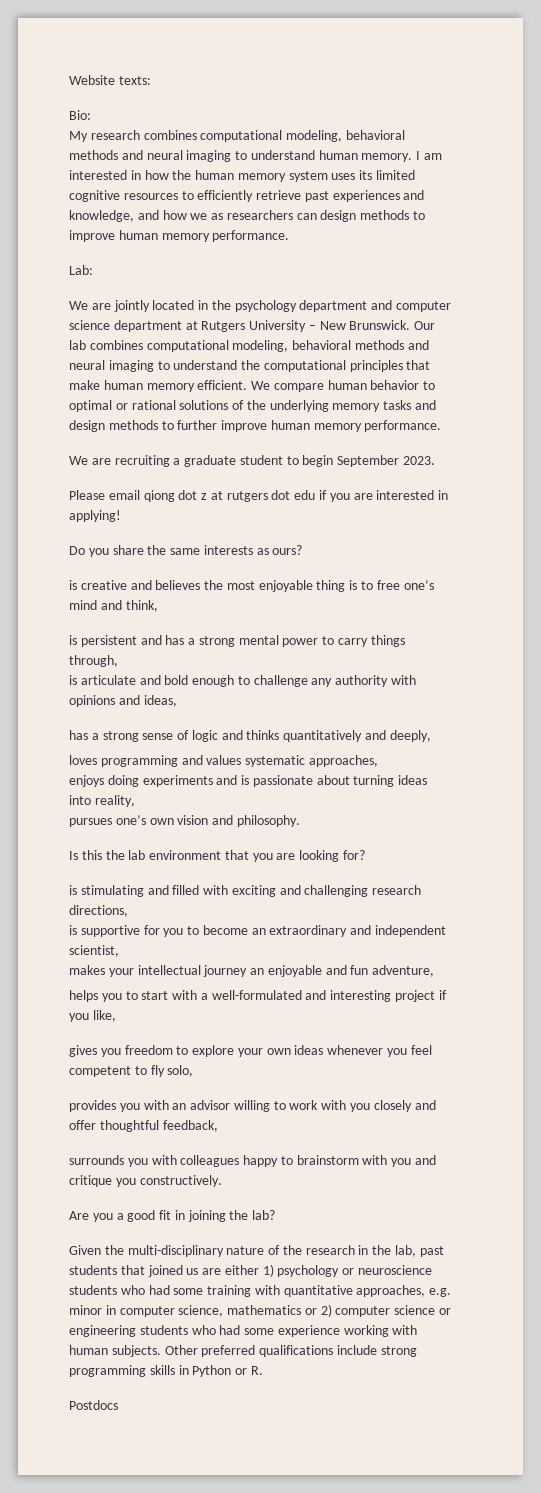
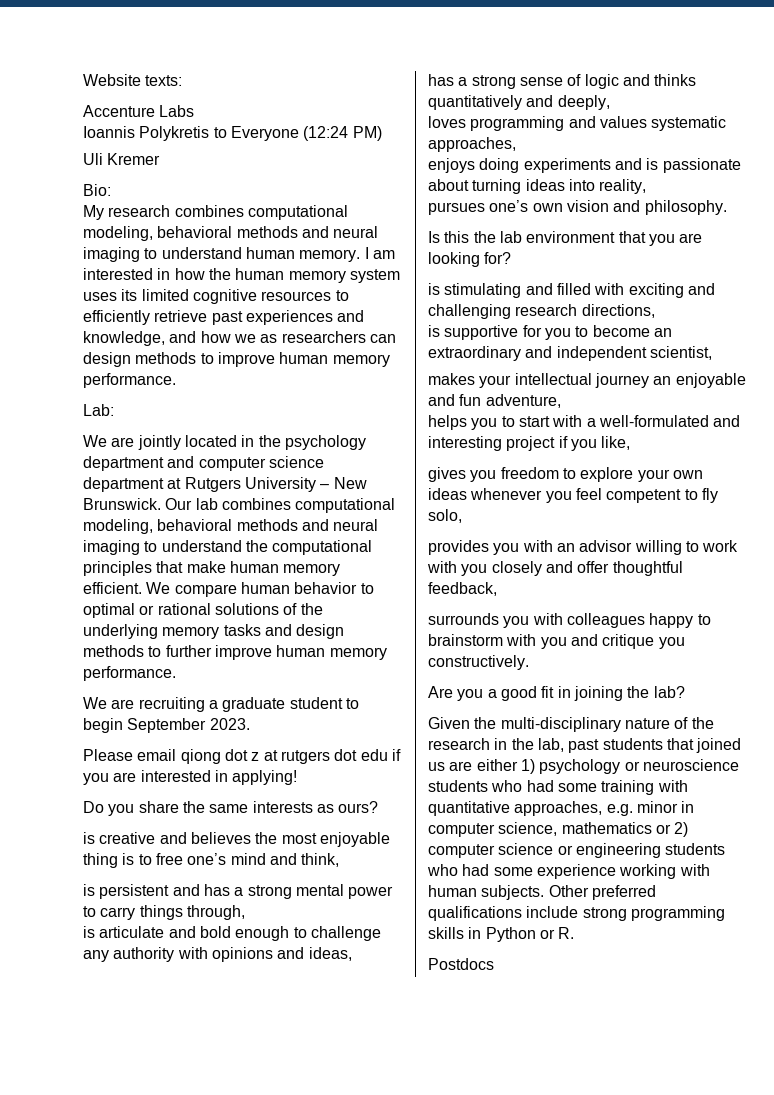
+ Accenture Labs
+ Ioannis Polykretis to Everyone (12:24 PM)
+ Uli Kremer

